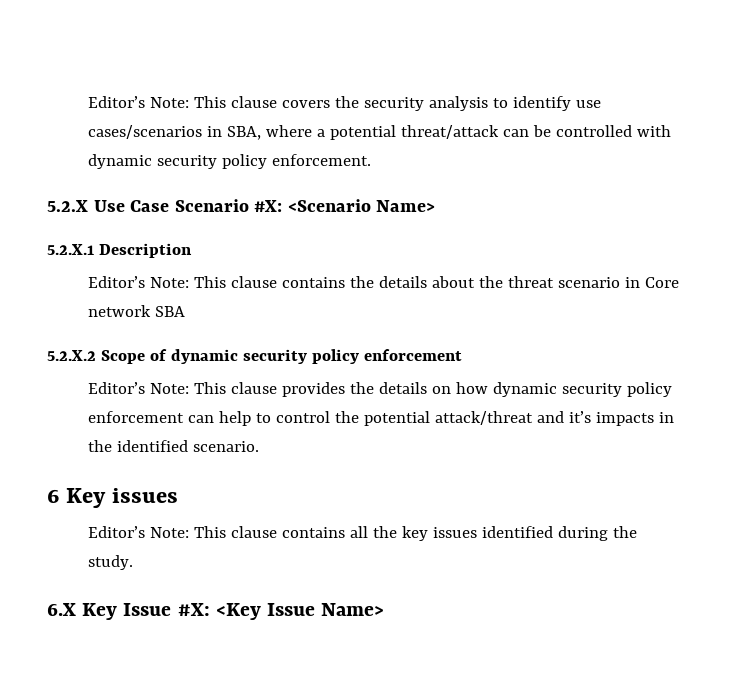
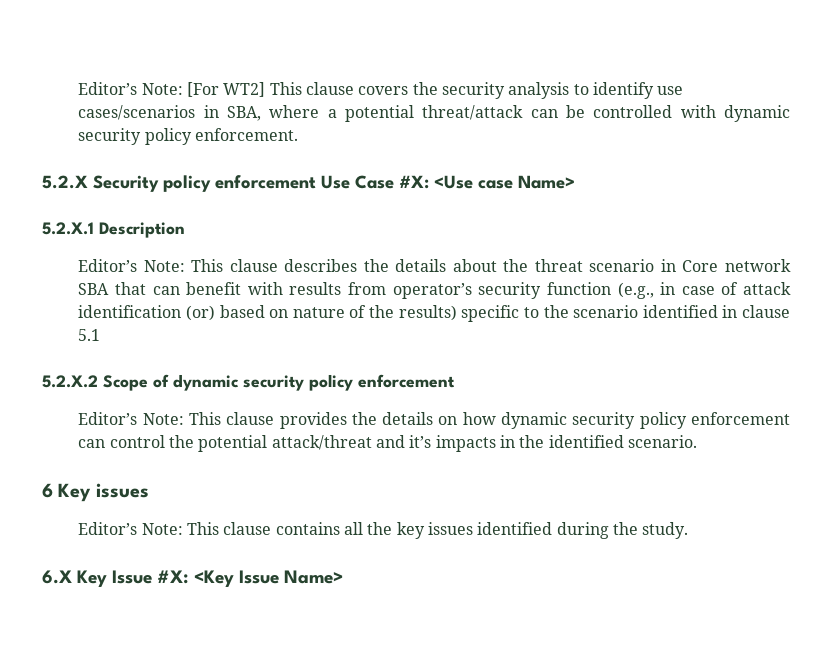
- Editor’s Note: This clause covers the security analysis to identify use cases/scenarios in SBA, where a potential threat/attack can be controlled with dynamic security policy enforcement.
+ Editor’s Note: [For WT2] This clause covers the security analysis to identify use cases/scenarios in SBA, where a potential threat/attack can be controlled with dynamic security policy enforcement.
- 5.2.X Use Case Scenario #X: <Scenario Name>
+ 5.2.X Security policy enforcement Use Case #X: <Use case Name>
- Editor’s Note: This clause contains the details about the threat scenario in Core network SBA
+ Editor’s Note: This clause describes the details about the threat scenario in Core network SBA that can benefit with results from operator’s security function (e.g., in case of attack identification (or) based on nature of the results) specific to the scenario identified in clause 5.1
- Editor’s Note: This clause provides the details on how dynamic security policy enforcement can help to control the potential attack/threat and it’s impacts in the identified scenario.
+ Editor’s Note: This clause provides the details on how dynamic security policy enforcement can control the potential attack/threat and it’s impacts in the identified scenario.

